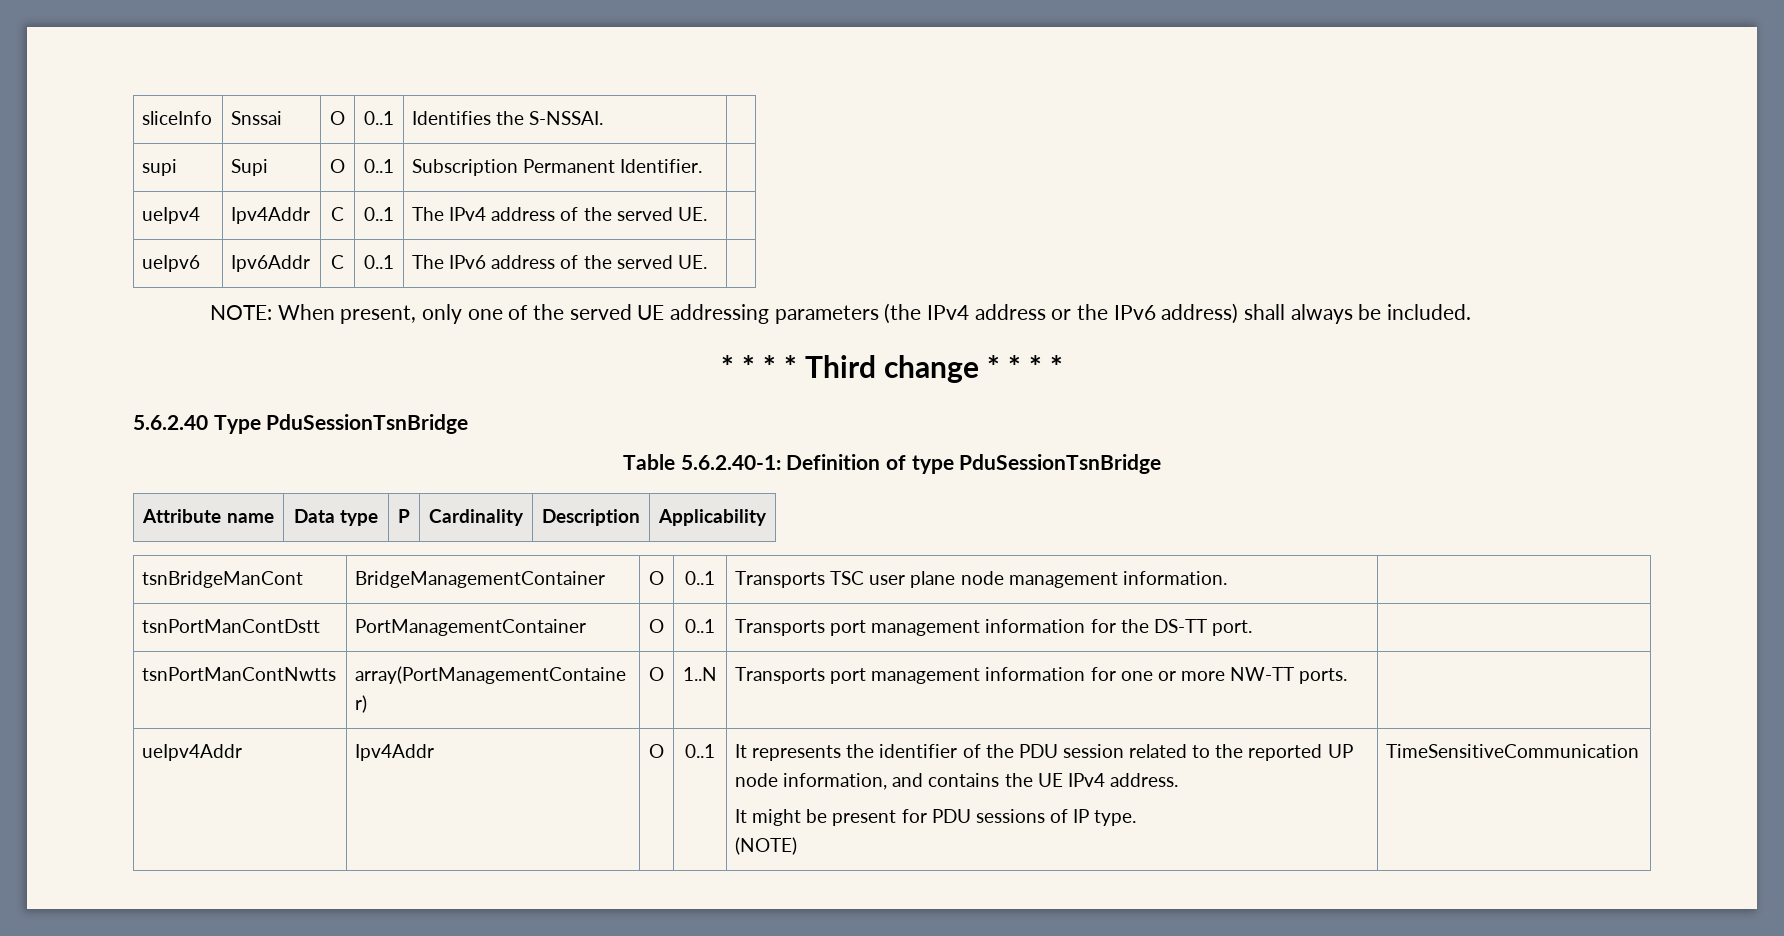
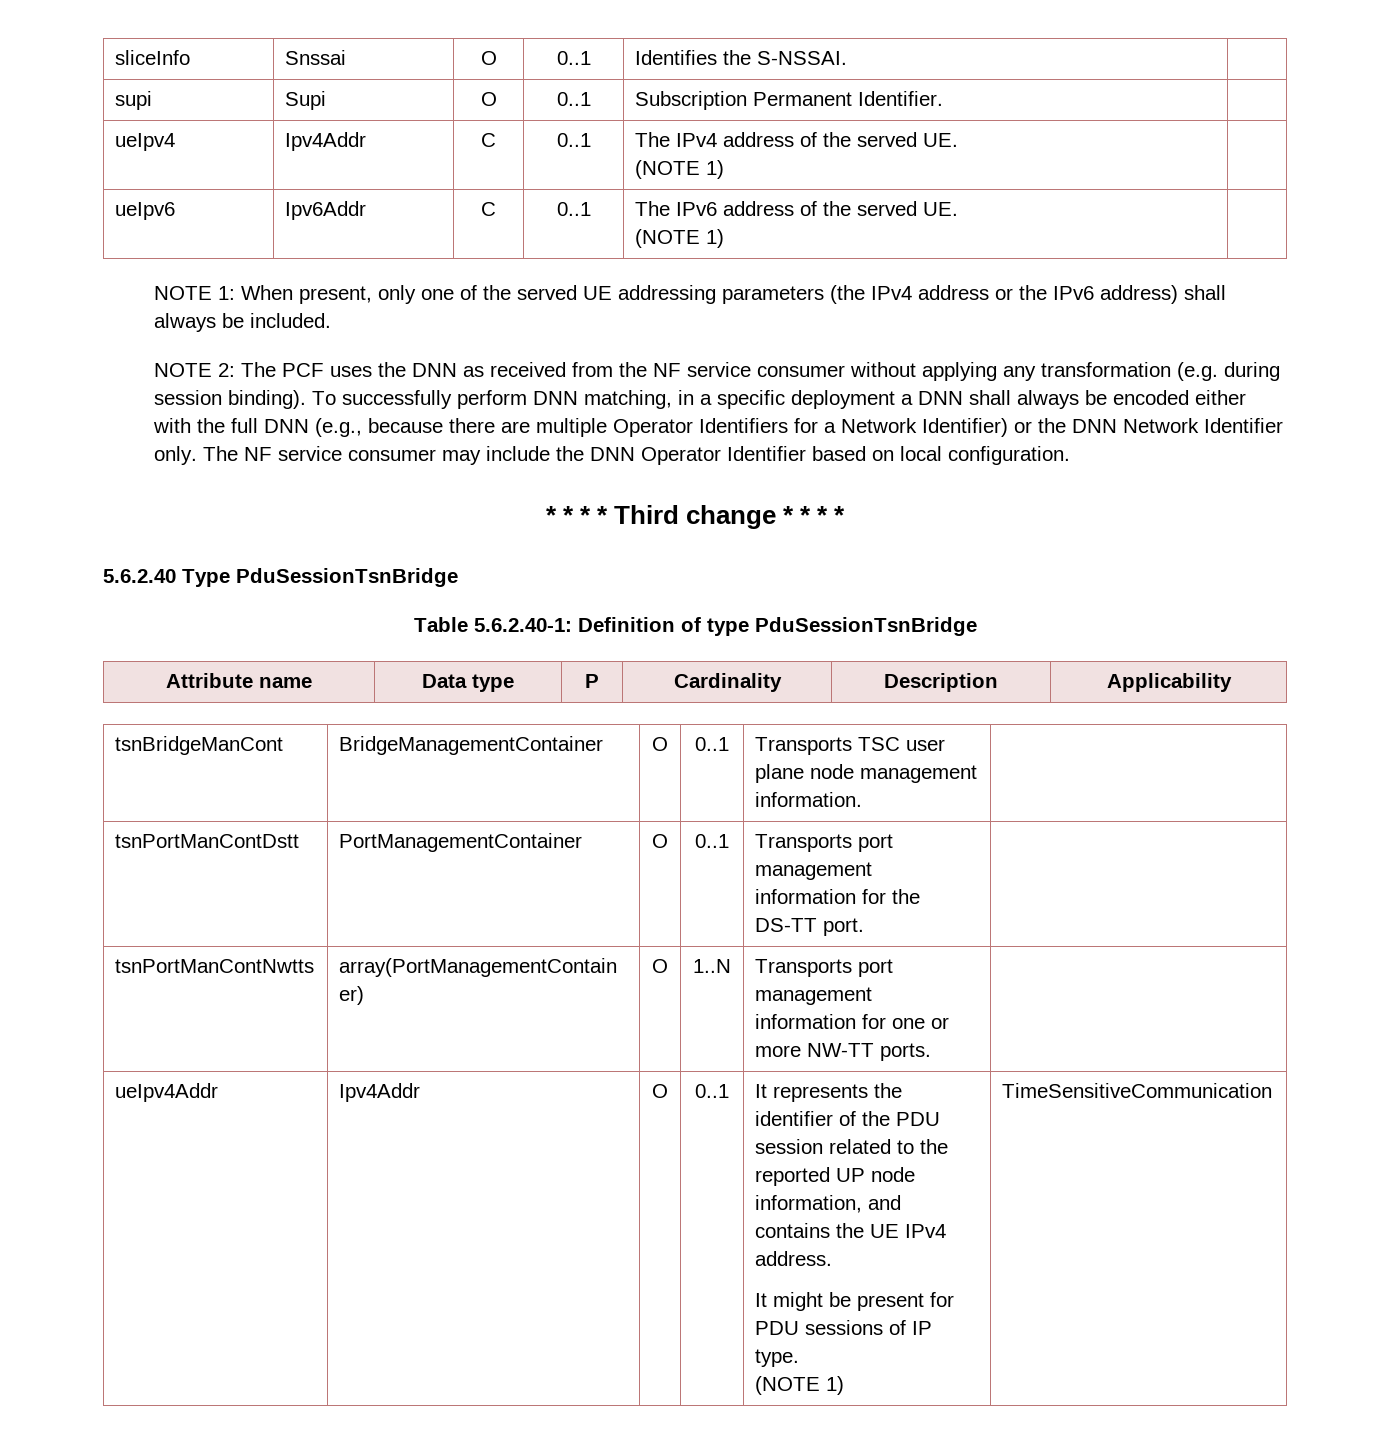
- ueIpv4 | Ipv4Addr | C | 0..1 | The IPv4 address of the served UE. |
+ ueIpv4 | Ipv4Addr | C | 0..1 | The IPv4 address of the served UE.
+ (NOTE 1) |
- ueIpv6 | Ipv6Addr | C | 0..1 | The IPv6 address of the served UE. |
- NOTE: When present, only one of the served UE addressing parameters (the IPv4 address or the IPv6 address) shall always be included.
+ ueIpv6 | Ipv6Addr | C | 0..1 | The IPv6 address of the served UE.
+ (NOTE 1) |
+ NOTE 1: When present, only one of the served UE addressing parameters (the IPv4 address or the IPv6 address) shall always be included.
+ NOTE 2: The PCF uses the DNN as received from the NF service consumer without applying any transformation (e.g. during session binding). To successfully perform DNN matching, in a specific deployment a DNN shall always be encoded either with the full DNN (e.g., because there are multiple Operator Identifiers for a Network Identifier) or the DNN Network Identifier only. The NF service consumer may include the DNN Operator Identifier based on local configuration.
  ueIpv4Addr | Ipv4Addr | O | 0..1 | It represents the identifier of the PDU session related to the reported UP node information, and contains the UE IPv4 address.
  It might be present for PDU sessions of IP type.
- (NOTE) | TimeSensitiveCommunication
+ (NOTE 1) | TimeSensitiveCommunication

